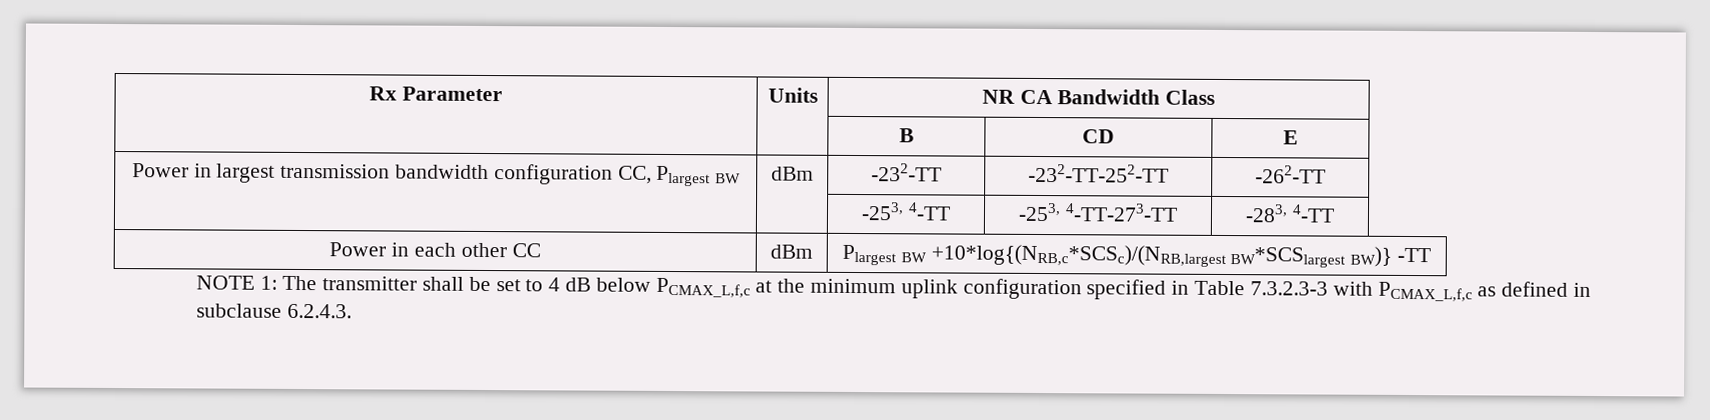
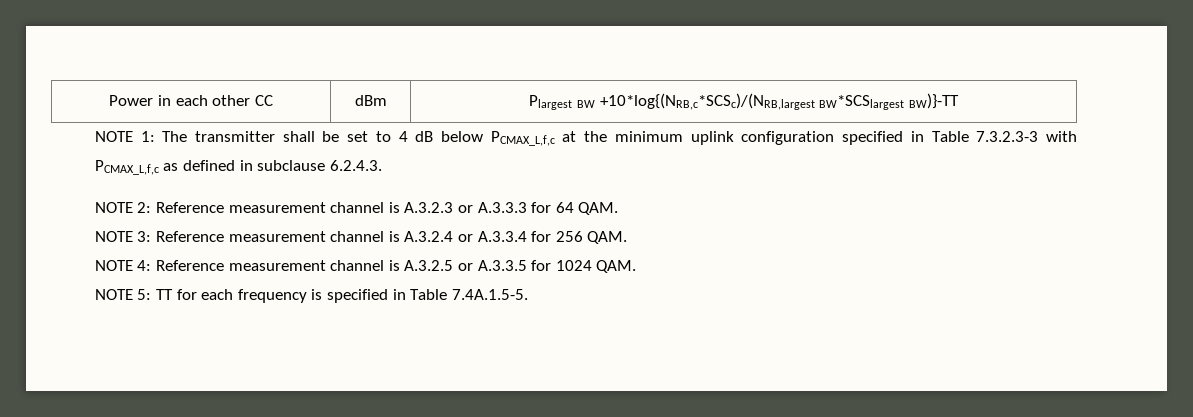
- Rx Parameter | Units | NR CA Bandwidth Class
- | | B | CD | E
- Power in largest transmission bandwidth configuration CC, Plargest BW | dBm | -232-TT | -232-TT-252-TT | -262-TT
- | | -253, 4-TT | -253, 4-TT-273-TT | -283, 4-TT
- Power in each other CC | dBm | Plargest BW +10*log{(NRB,c*SCSc)/(NRB,largest BW*SCSlargest BW)} -TT
+ Power in each other CC | dBm | Plargest BW +10*log{(NRB,c*SCSc)/(NRB,largest BW*SCSlargest BW)}-TT
+ NOTE 2: Reference measurement channel is A.3.2.3 or A.3.3.3 for 64 QAM.
+ NOTE 3: Reference measurement channel is A.3.2.4 or A.3.3.4 for 256 QAM.
+ NOTE 4: Reference measurement channel is A.3.2.5 or A.3.3.5 for 1024 QAM.
+ NOTE 5: TT for each frequency is specified in Table 7.4A.1.5-5.

